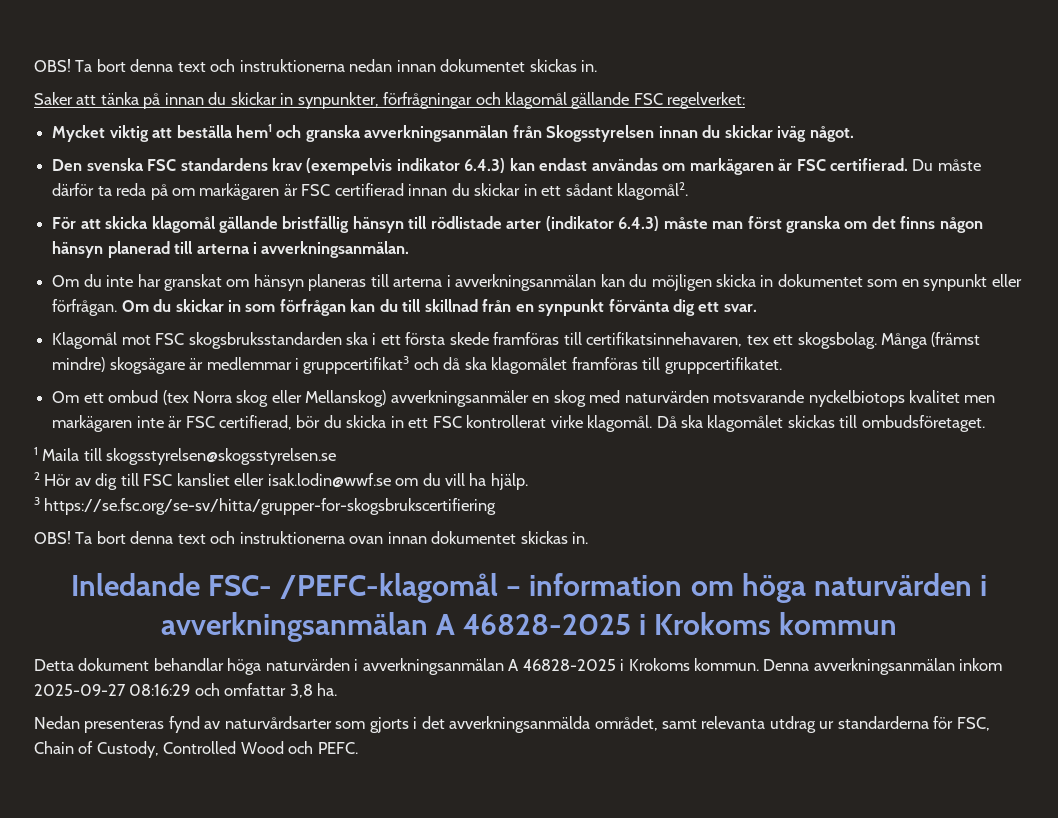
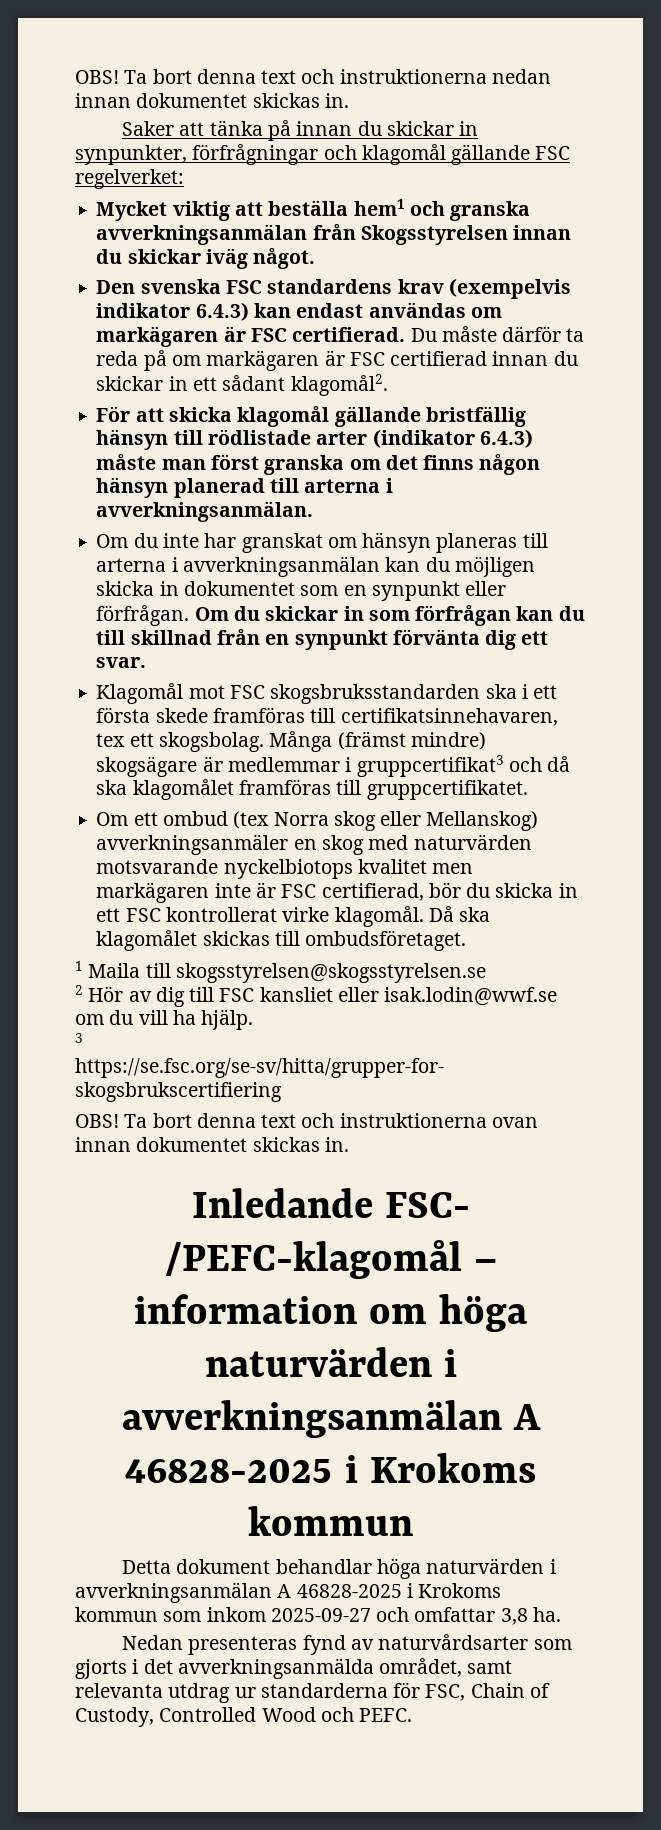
- Detta dokument behandlar höga naturvärden i avverkningsanmälan A 46828-2025 i Krokoms kommun. Denna avverkningsanmälan inkom 2025-09-27 08:16:29 och omfattar 3,8 ha.
+ Detta dokument behandlar höga naturvärden i avverkningsanmälan A 46828-2025 i Krokoms kommun som inkom 2025-09-27 och omfattar 3,8 ha.

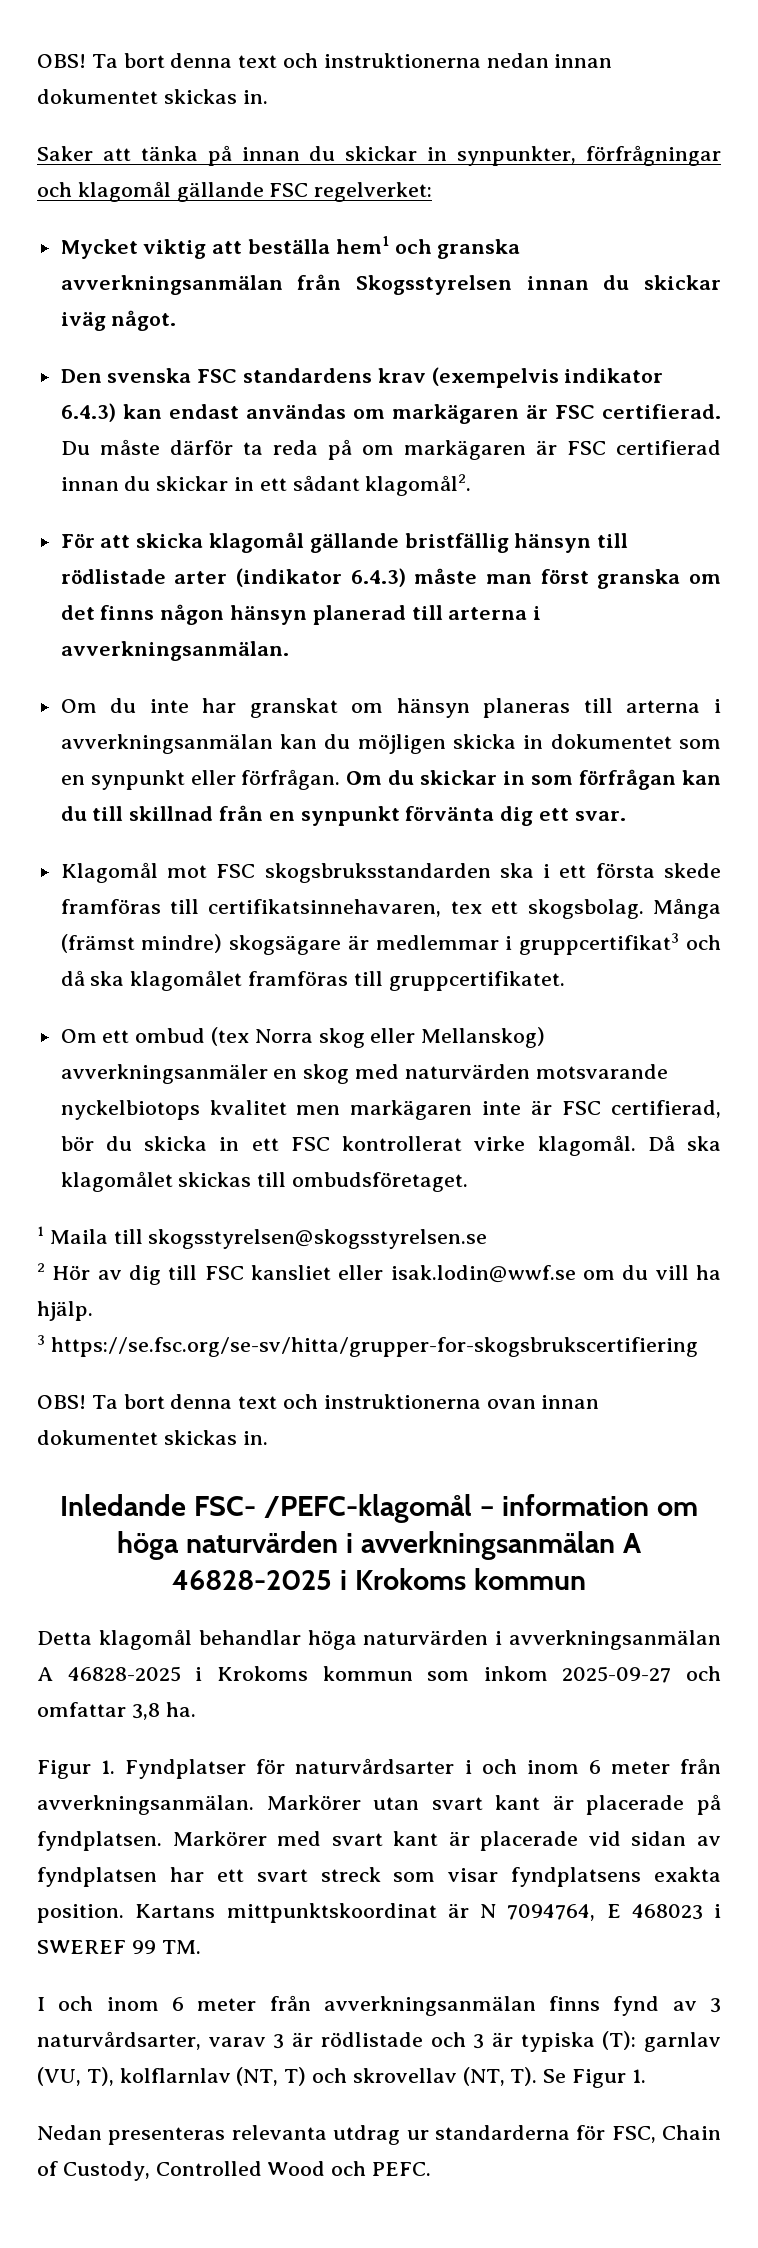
- Detta dokument behandlar höga naturvärden i avverkningsanmälan A 46828-2025 i Krokoms kommun som inkom 2025-09-27 och omfattar 3,8 ha.
+ Detta klagomål behandlar höga naturvärden i avverkningsanmälan A 46828-2025 i Krokoms kommun som inkom 2025-09-27 och omfattar 3,8 ha.
- Nedan presenteras fynd av naturvårdsarter som gjorts i det avverkningsanmälda området, samt relevanta utdrag ur standarderna för FSC, Chain of Custody, Controlled Wood och PEFC.
+ Figur 1. Fyndplatser för naturvårdsarter i och inom 6 meter från avverkningsanmälan. Markörer utan svart kant är placerade på fyndplatsen. Markörer med svart kant är placerade vid sidan av fyndplatsen har ett svart streck som visar fyndplatsens exakta position. Kartans mittpunktskoordinat är N 7094764, E 468023 i SWEREF 99 TM.
+ I och inom 6 meter från avverkningsanmälan finns fynd av 3 naturvårdsarter, varav 3 är rödlistade och 3 är typiska (T): garnlav (VU, T), kolflarnlav (NT, T) och skrovellav (NT, T). Se Figur 1.
+ Nedan presenteras relevanta utdrag ur standarderna för FSC, Chain of Custody, Controlled Wood och PEFC.

